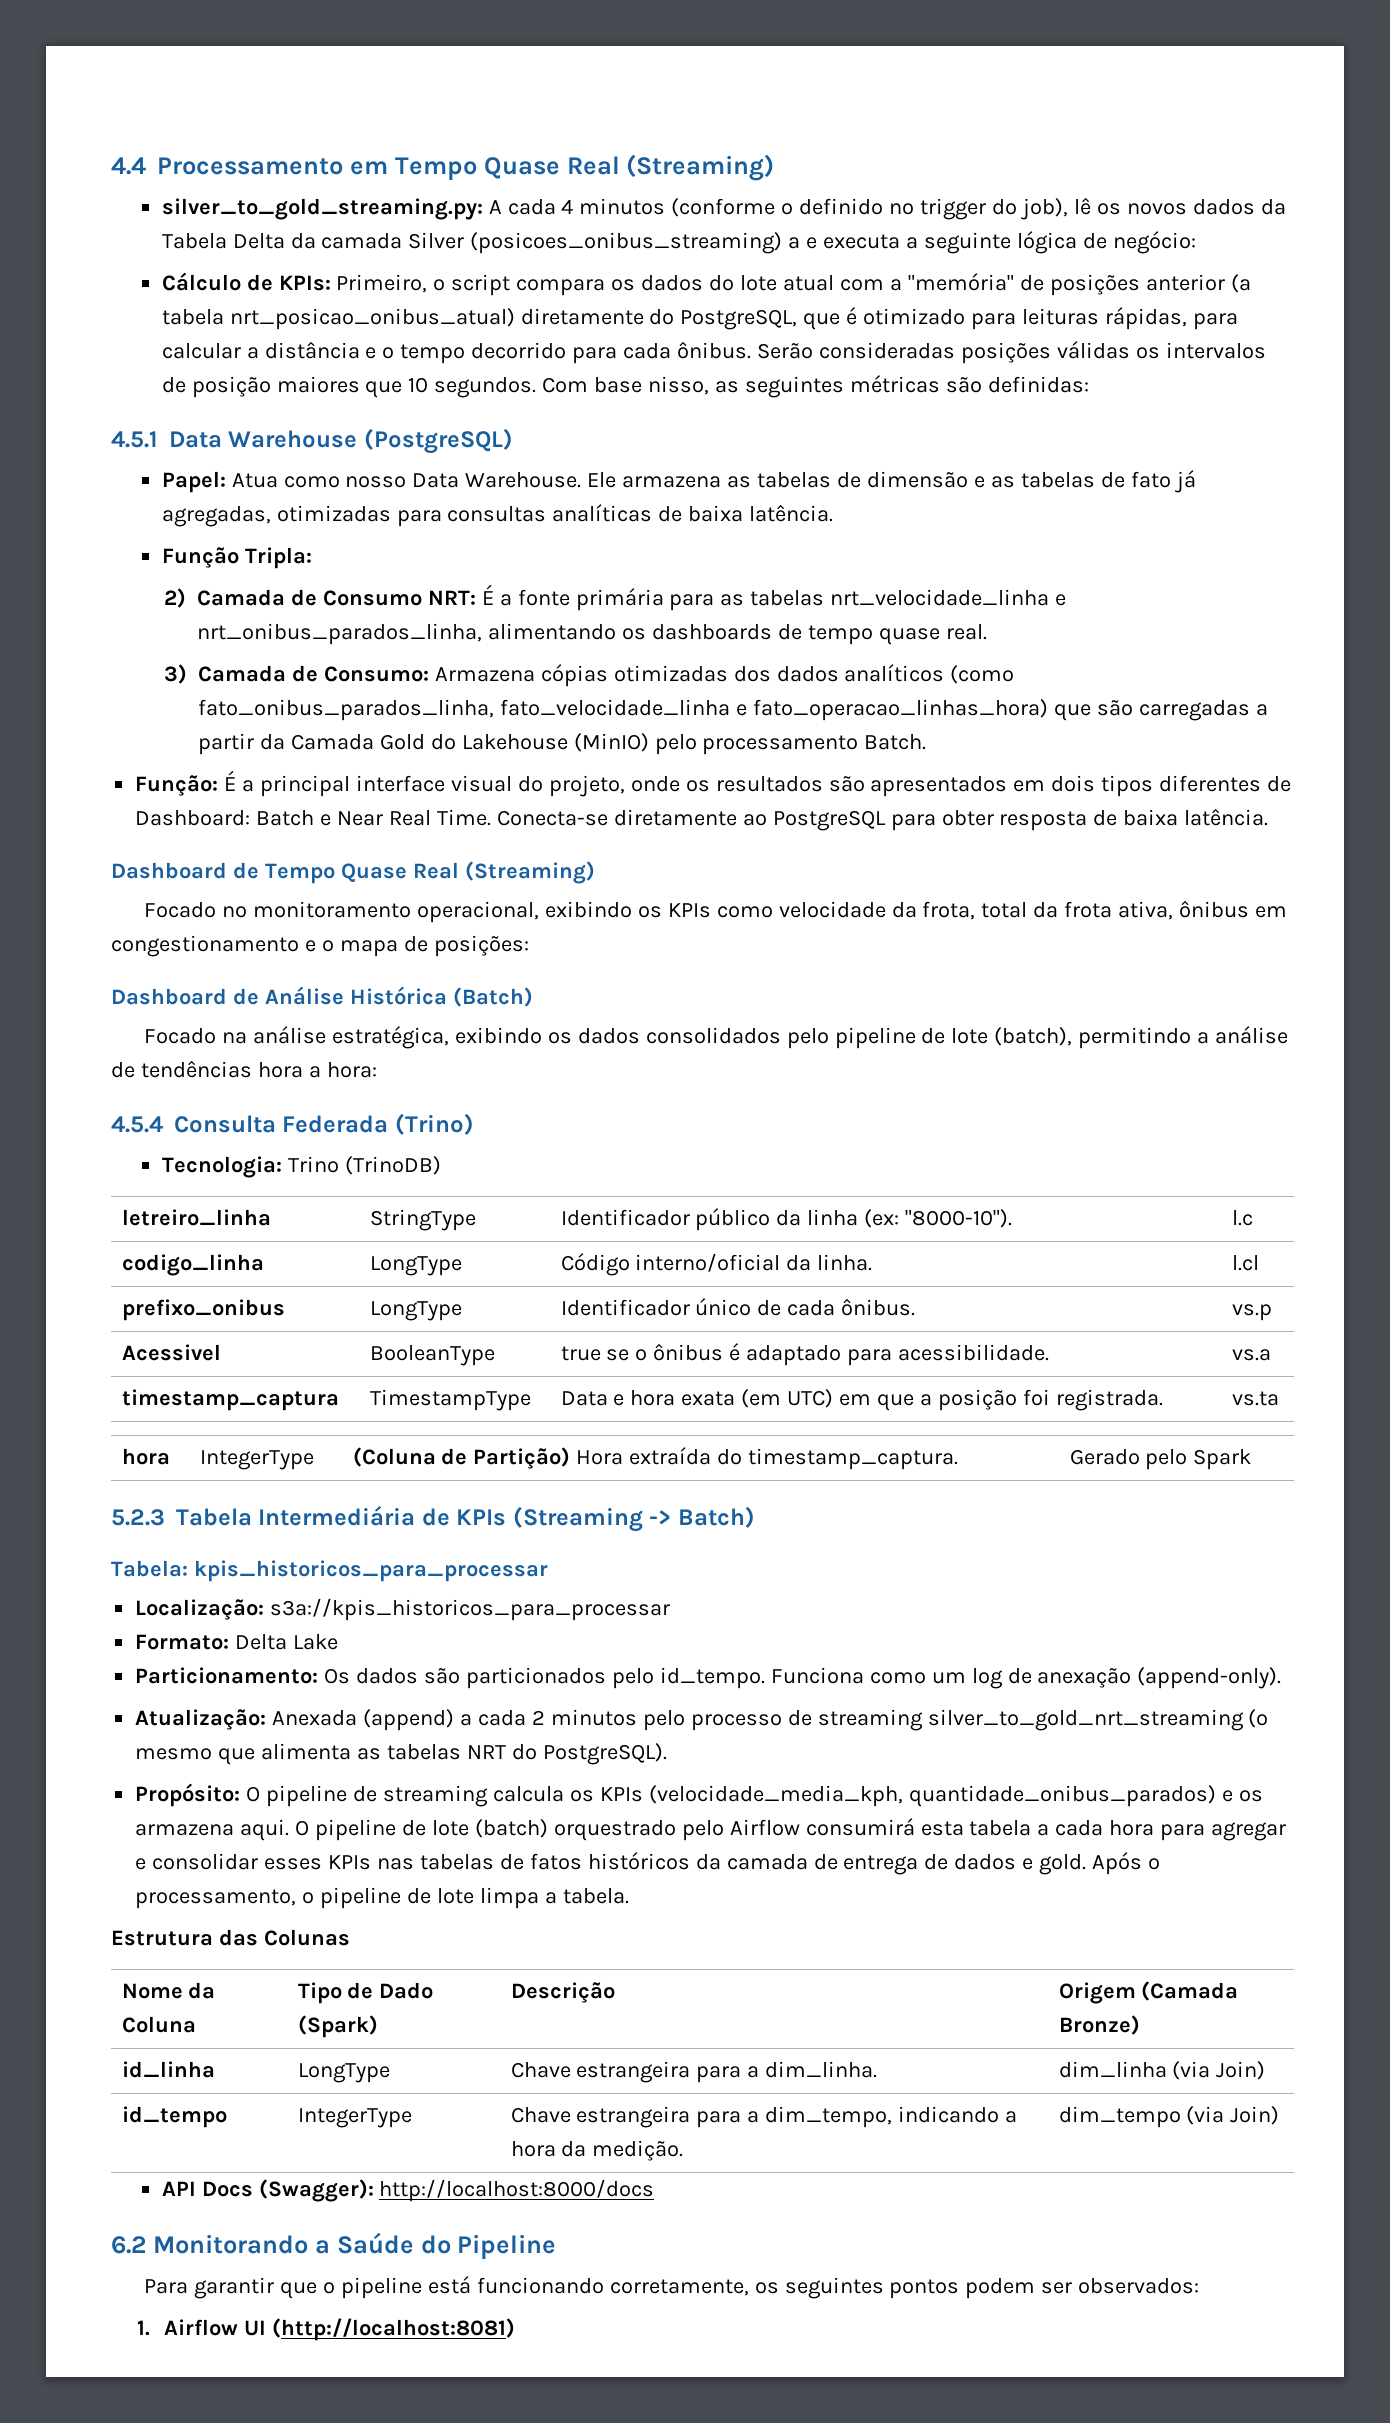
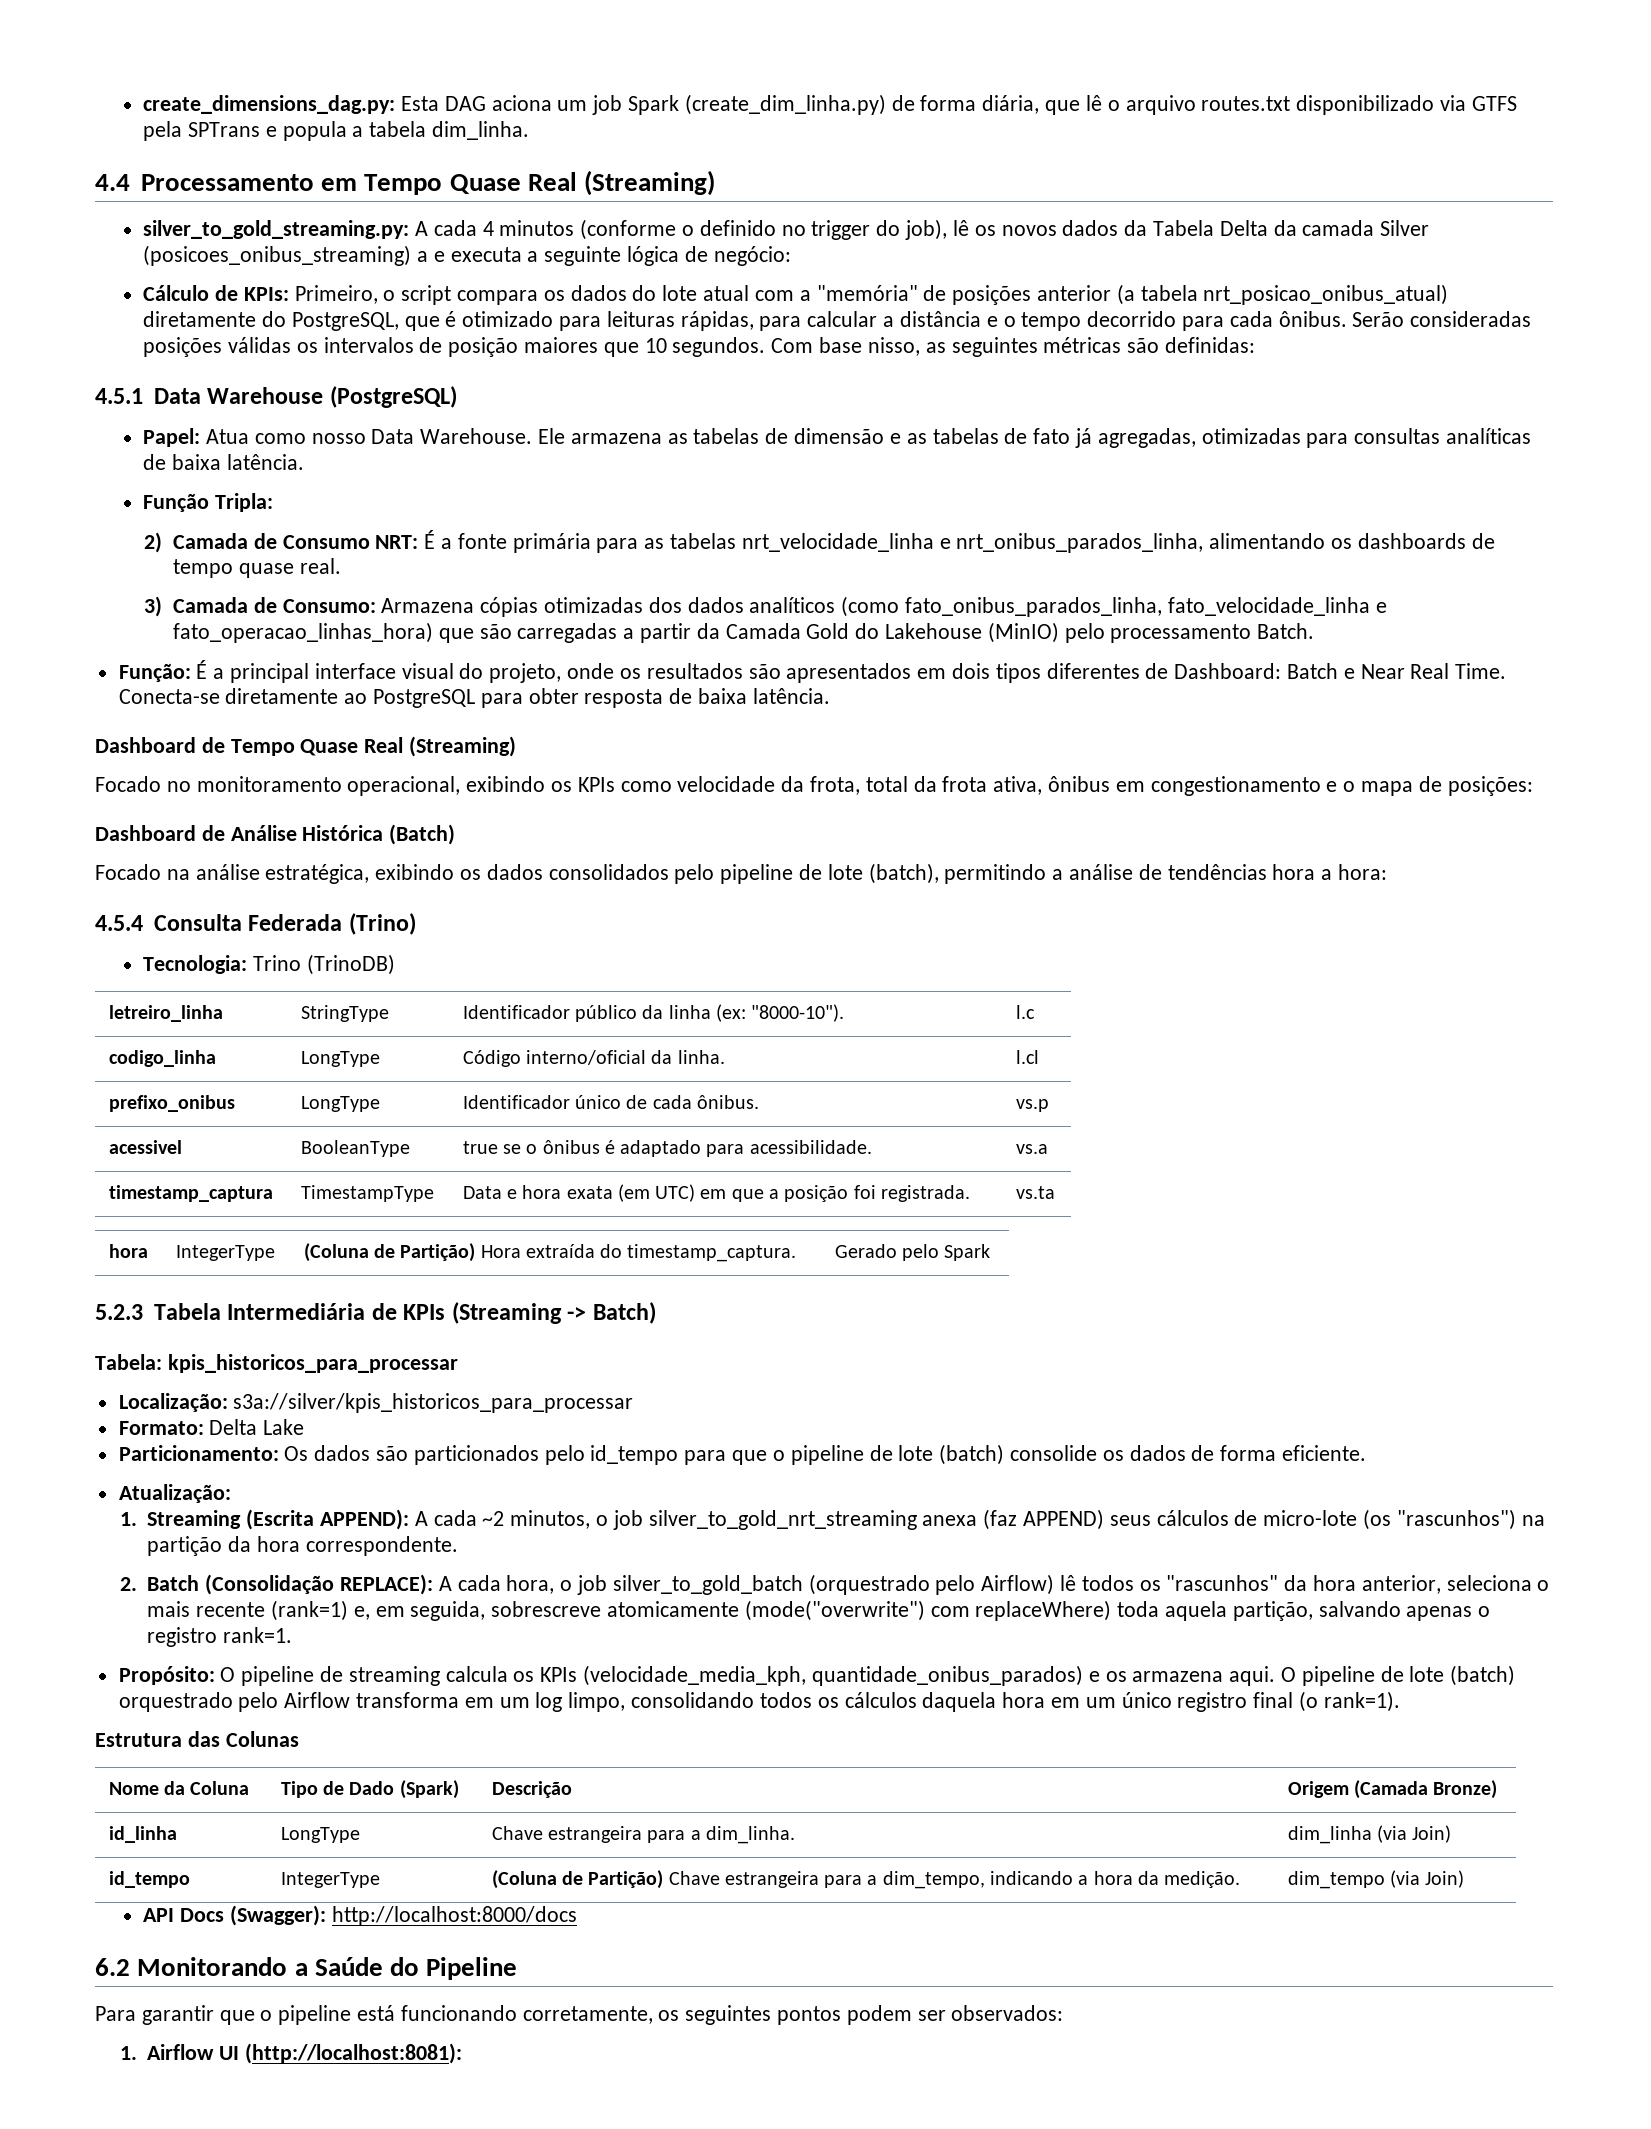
+ create_dimensions_dag.py: Esta DAG aciona um job Spark (create_dim_linha.py) de forma diária, que lê o arquivo routes.txt disponibilizado via GTFS pela SPTrans e popula a tabela dim_linha.
- Acessivel | BooleanType | true se o ônibus é adaptado para acessibilidade. | vs.a
+ acessivel | BooleanType | true se o ônibus é adaptado para acessibilidade. | vs.a
- Localização: s3a://kpis_historicos_para_processar
+ Localização: s3a://silver/kpis_historicos_para_processar
- Particionamento: Os dados são particionados pelo id_tempo. Funciona como um log de anexação (append-only).
- Atualização: Anexada (append) a cada 2 minutos pelo processo de streaming silver_to_gold_nrt_streaming (o mesmo que alimenta as tabelas NRT do PostgreSQL).
+ Particionamento: Os dados são particionados pelo id_tempo para que o pipeline de lote (batch) consolide os dados de forma eficiente.
+ Atualização:
+ 1. Streaming (Escrita APPEND): A cada ~2 minutos, o job silver_to_gold_nrt_streaming anexa (faz APPEND) seus cálculos de micro-lote (os "rascunhos") na partição da hora correspondente.
+ 2. Batch (Consolidação REPLACE): A cada hora, o job silver_to_gold_batch (orquestrado pelo Airflow) lê todos os "rascunhos" da hora anterior, seleciona o mais recente (rank=1) e, em seguida, sobrescreve atomicamente (mode("overwrite") com replaceWhere) toda aquela partição, salvando apenas o registro rank=1.
- O pipeline de lote (batch) orquestrado pelo Airflow consumirá esta tabela a cada hora para agregar e consolidar esses KPIs nas tabelas de fatos históricos da camada de entrega de dados e gold. Após o processamento, o pipeline de lote limpa a tabela.
+ O pipeline de lote (batch) orquestrado pelo Airflow transforma em um log limpo, consolidando todos os cálculos daquela hora em um único registro final (o rank=1).
- id_tempo | IntegerType | Chave estrangeira para a dim_tempo, indicando a hora da medição. | dim_tempo (via Join)
+ id_tempo | IntegerType | (Coluna de Partição) Chave estrangeira para a dim_tempo, indicando a hora da medição. | dim_tempo (via Join)
- 1. Airflow UI (http://localhost:8081)
+ 1. Airflow UI (http://localhost:8081):

